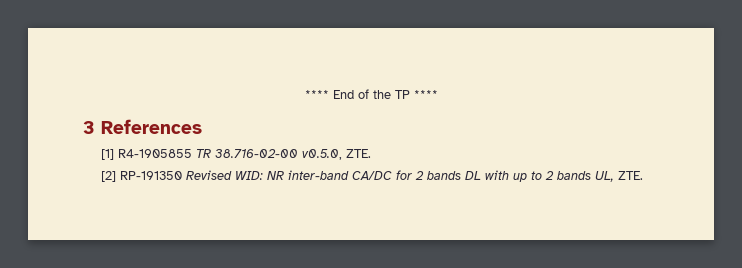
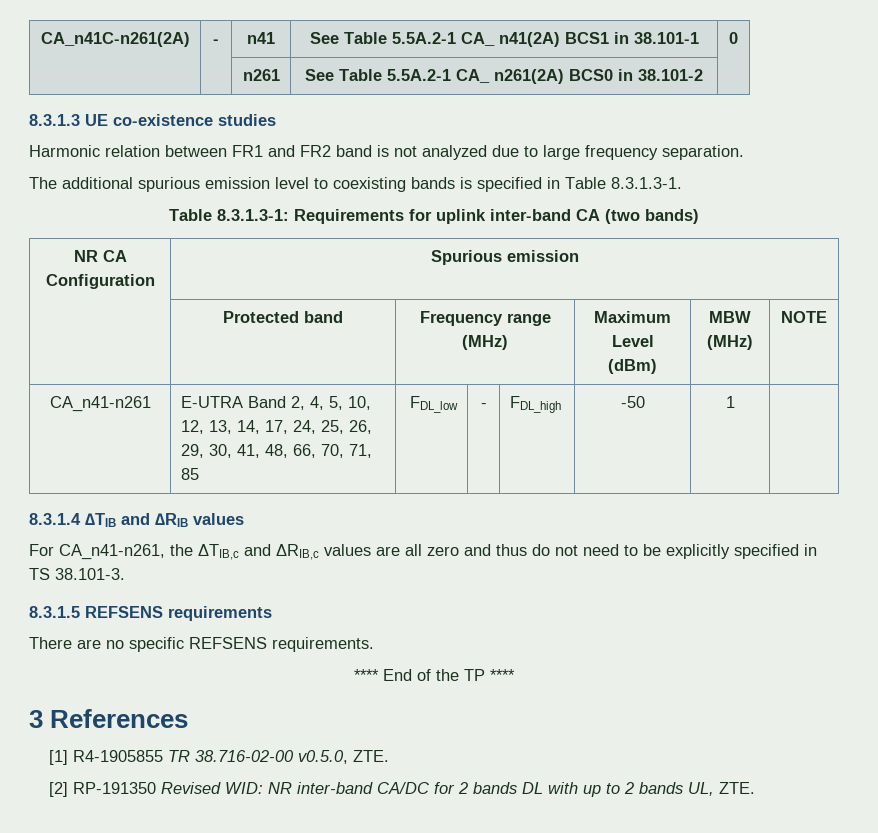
+ CA_n41C-n261(2A) | - | n41 | See Table 5.5A.2-1 CA_ n41(2A) BCS1 in 38.101-1 | 0
+ | | n261 | See Table 5.5A.2-1 CA_ n261(2A) BCS0 in 38.101-2 |
+ 8.3.1.3 UE co-existence studies
+ Harmonic relation between FR1 and FR2 band is not analyzed due to large frequency separation.
+ The additional spurious emission level to coexisting bands is specified in Table 8.3.1.3-1.
+ Table 8.3.1.3-1: Requirements for uplink inter-band CA (two bands)
+ NR CA Configuration | Spurious emission
+ | Protected band | Frequency range (MHz) | Maximum Level (dBm) | MBW (MHz) | NOTE
+ CA_n41-n261 | E-UTRA Band 2, 4, 5, 10, 12, 13, 14, 17, 24, 25, 26, 29, 30, 41, 48, 66, 70, 71, 85 | FDL_low | - | FDL_high | -50 | 1 |
+ 8.3.1.4 ∆TIB and ∆RIB values
+ For CA_n41-n261, the ΔTIB,c and ΔRIB,c values are all zero and thus do not need to be explicitly specified in TS 38.101-3.
+ 8.3.1.5 REFSENS requirements
+ There are no specific REFSENS requirements.

